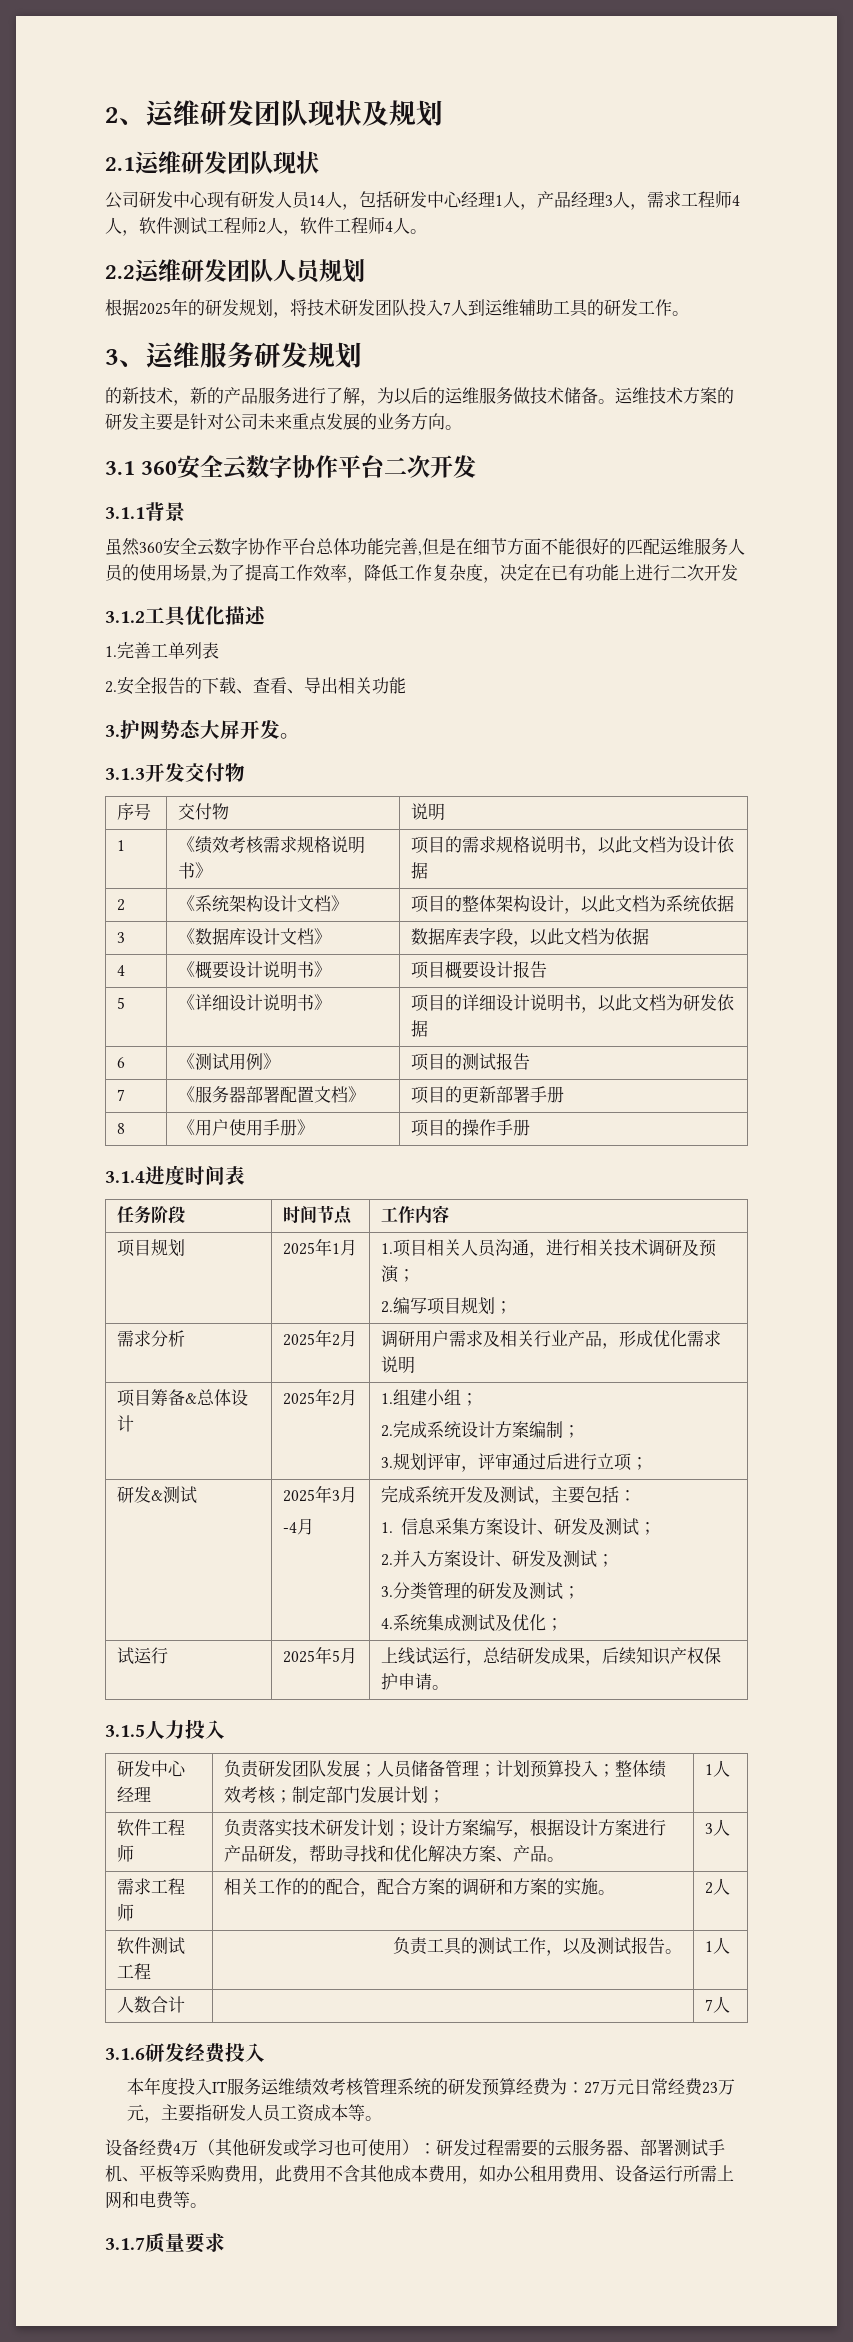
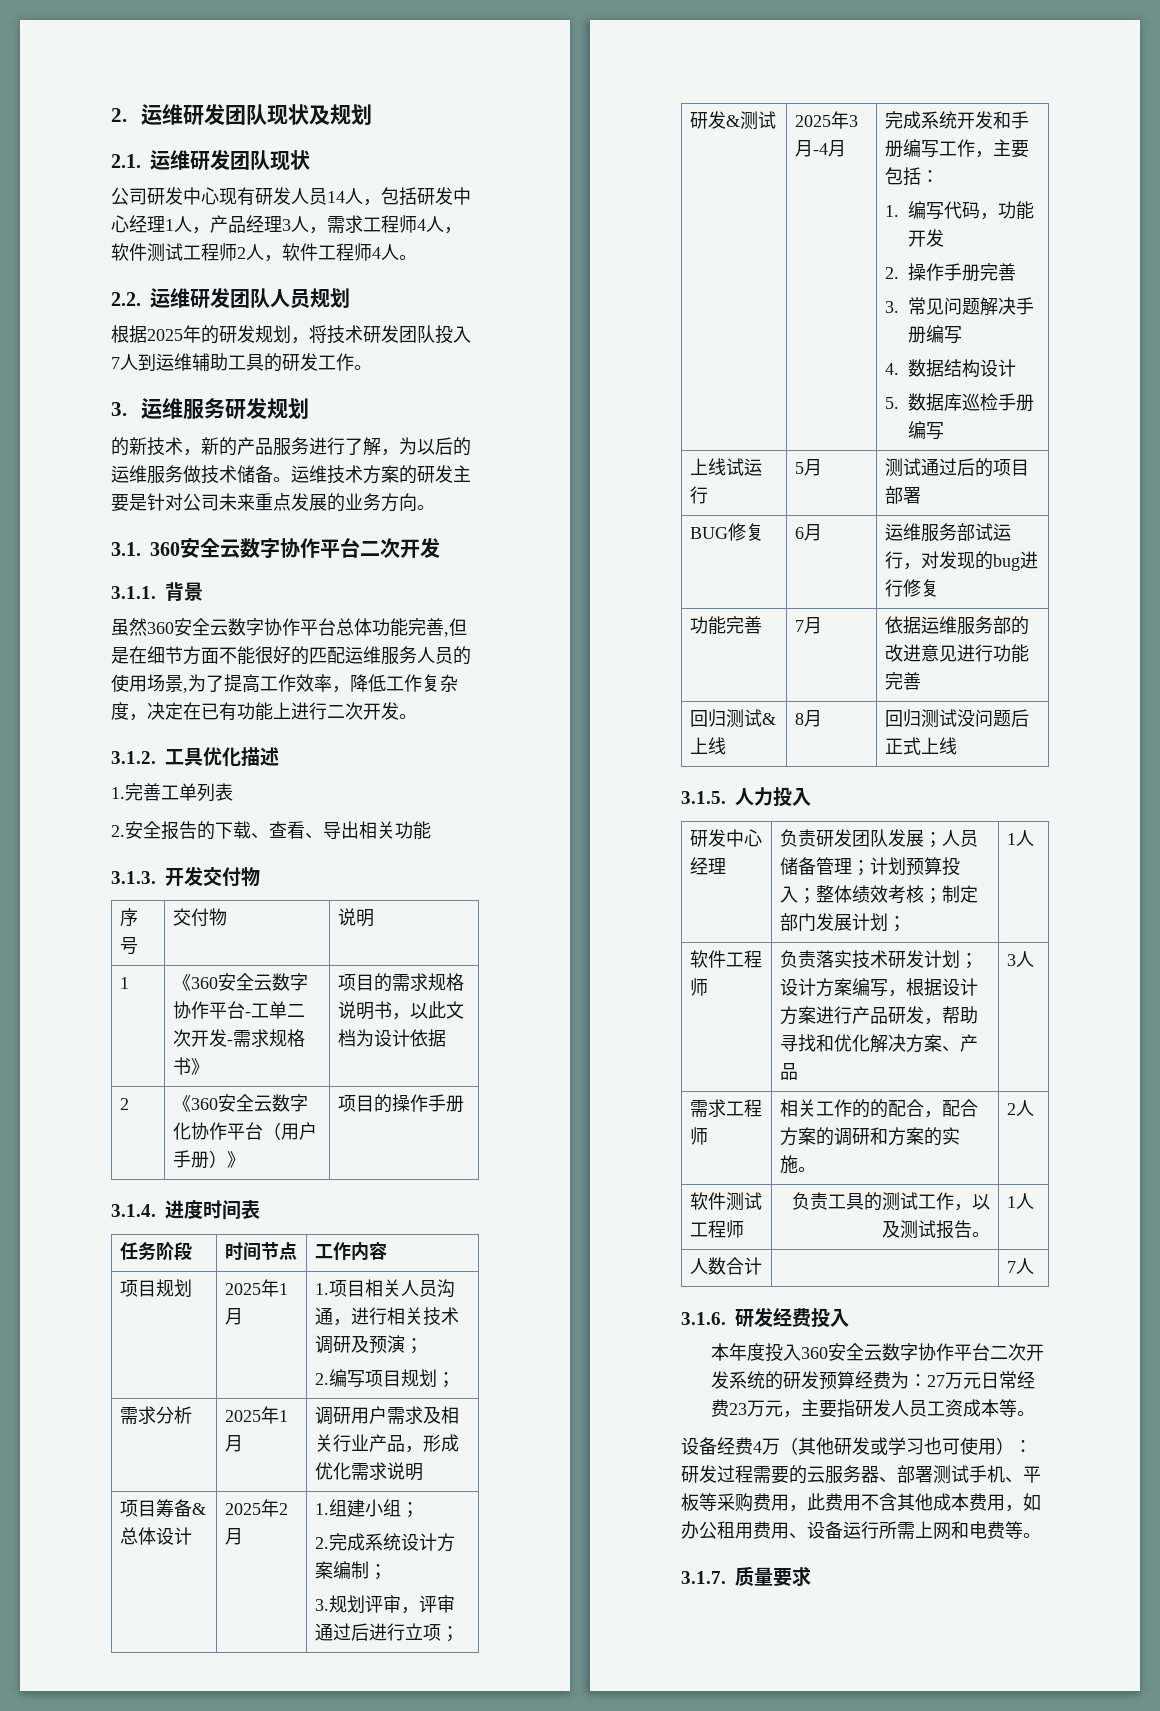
- 2、运维研发团队现状及规划
+ 2.运维研发团队现状及规划
- 2.1运维研发团队现状
+ 2.1.运维研发团队现状
- 2.2运维研发团队人员规划
+ 2.2.运维研发团队人员规划
- 3、运维服务研发规划
+ 3.运维服务研发规划
- 3.1 360安全云数字协作平台二次开发
+ 3.1. 360安全云数字协作平台二次开发
- 3.1.1背景
+ 3.1.1.背景
- 虽然360安全云数字协作平台总体功能完善,但是在细节方面不能很好的匹配运维服务人员的使用场景,为了提高工作效率，降低工作复杂度，决定在已有功能上进行二次开发
- 3.1.2工具优化描述
+ 虽然360安全云数字协作平台总体功能完善,但是在细节方面不能很好的匹配运维服务人员的使用场景,为了提高工作效率，降低工作复杂度，决定在已有功能上进行二次开发。
+ 3.1.2.工具优化描述
- 3.护网势态大屏开发。
- 3.1.3开发交付物
+ 3.1.3.开发交付物
- 1 | 《绩效考核需求规格说明书》 | 项目的需求规格说明书，以此文档为设计依据
+ 1 | 《360安全云数字协作平台-工单二次开发-需求规格书》 | 项目的需求规格说明书，以此文档为设计依据
- 2 | 《系统架构设计文档》 | 项目的整体架构设计，以此文档为系统依据
- 3 | 《数据库设计文档》 | 数据库表字段，以此文档为依据
- 4 | 《概要设计说明书》 | 项目概要设计报告
- 5 | 《详细设计说明书》 | 项目的详细设计说明书，以此文档为研发依据
- 6 | 《测试用例》 | 项目的测试报告
- 7 | 《服务器部署配置文档》 | 项目的更新部署手册
- 8 | 《用户使用手册》 | 项目的操作手册
+ 2 | 《360安全云数字化协作平台（用户手册）》 | 项目的操作手册
- 3.1.4进度时间表
+ 3.1.4.进度时间表
- 需求分析 | 2025年2月 | 调研用户需求及相关行业产品，形成优化需求说明
+ 需求分析 | 2025年1月 | 调研用户需求及相关行业产品，形成优化需求说明
- 2025年3月
- -4月
+ 2025年3月-4月
- 完成系统开发及测试，主要包括：
+ 完成系统开发和手册编写工作，主要包括：
- 1.信息采集方案设计、研发及测试；
- 2.并入方案设计、研发及测试；
- 3.分类管理的研发及测试；
- 4.系统集成测试及优化；
- 试运行 | 2025年5月 | 上线试运行，总结研发成果，后续知识产权保护申请。
- 3.1.5人力投入
+ 1.编写代码，功能开发
+ 2.操作手册完善
+ 3.常见问题解决手册编写
+ 4.数据结构设计
+ 5.数据库巡检手册编写
+ 上线试运行 | 5月 | 测试通过后的项目部署
+ BUG修复 | 6月 | 运维服务部试运行，对发现的bug进行修复
+ 功能完善 | 7月 | 依据运维服务部的改进意见进行功能完善
+ 回归测试&上线 | 8月 | 回归测试没问题后正式上线
+ 3.1.5.人力投入
- 软件工程师 | 负责落实技术研发计划；设计方案编写，根据设计方案进行产品研发，帮助寻找和优化解决方案、产品。 | 3人
+ 软件工程师 | 负责落实技术研发计划；设计方案编写，根据设计方案进行产品研发，帮助寻找和优化解决方案、产品 | 3人
- 软件测试工程 | 负责工具的测试工作，以及测试报告。 | 1人
+ 软件测试工程师 | 负责工具的测试工作，以及测试报告。 | 1人
- 3.1.6研发经费投入
+ 3.1.6.研发经费投入
- 本年度投入IT服务运维绩效考核管理系统的研发预算经费为：27万元日常经费23万元，主要指研发人员工资成本等。
+ 本年度投入360安全云数字协作平台二次开发系统的研发预算经费为：27万元日常经费23万元，主要指研发人员工资成本等。
- 3.1.7质量要求
+ 3.1.7.质量要求

